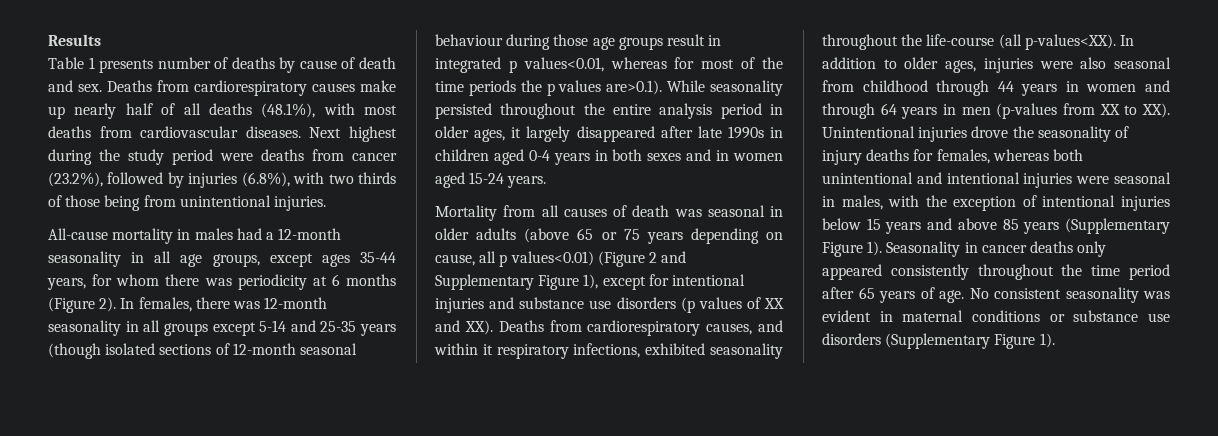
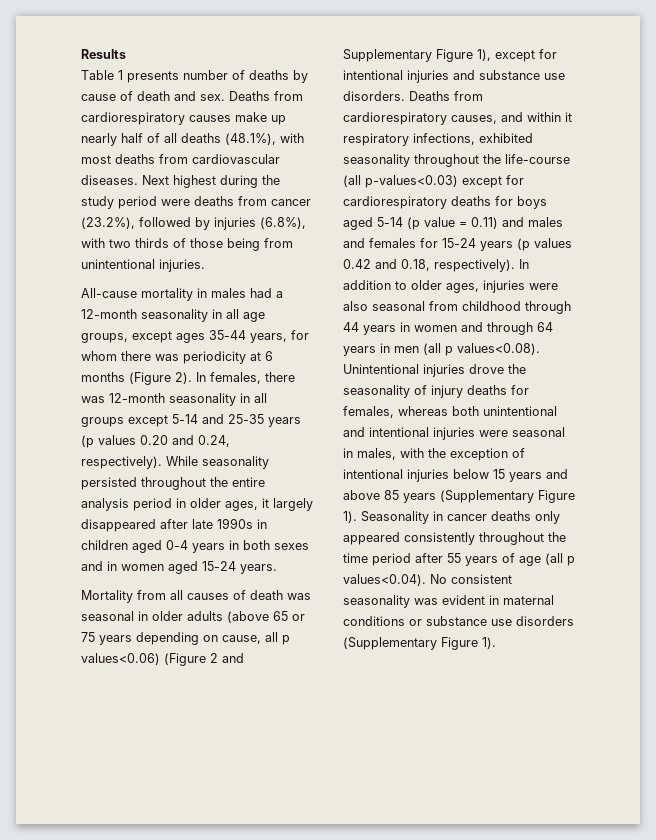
- In females, there was 12-month seasonality in all groups except 5-14 and 25-35 years (though isolated sections of 12-month seasonal behaviour during those age groups result in integrated p values<0.01, whereas for most of the time periods the p values are>0.1). While seasonality persisted throughout the entire analysis period in older ages, it largely disappeared after late 1990s in children aged 0-4 years in both sexes and in women aged 15-24 years.
+ In females, there was 12-month seasonality in all groups except 5-14 and 25-35 years (p values 0.20 and 0.24, respectively). While seasonality persisted throughout the entire analysis period in older ages, it largely disappeared after late 1990s in children aged 0-4 years in both sexes and in women aged 15-24 years.
- Mortality from all causes of death was seasonal in older adults (above 65 or 75 years depending on cause, all p values<0.01) (Figure 2 and Supplementary Figure 1), except for intentional injuries and substance use disorders (p values of XX and XX). Deaths from cardiorespiratory causes, and within it respiratory infections, exhibited seasonality throughout the life-course (all p-values<XX).
+ Mortality from all causes of death was seasonal in older adults (above 65 or 75 years depending on cause, all p values<0.06) (Figure 2 and Supplementary Figure 1), except for intentional injuries and substance use disorders. Deaths from cardiorespiratory causes, and within it respiratory infections, exhibited seasonality throughout the life-course (all p-values<0.03) except for cardiorespiratory deaths for boys aged 5-14 (p value = 0.11) and males and females for 15-24 years (p values 0.42 and 0.18, respectively).
- In addition to older ages, injuries were also seasonal from childhood through 44 years in women and through 64 years in men (p-values from XX to XX). Unintentional injuries drove the seasonality of injury deaths for females, whereas both unintentional and intentional injuries were seasonal in males, with the exception of intentional injuries below 15 years and above 85 years (Supplementary Figure 1).
+ In addition to older ages, injuries were also seasonal from childhood through 44 years in women and through 64 years in men (all p values<0.08). Unintentional injuries drove the seasonality of injury deaths for females, whereas both unintentional and intentional injuries were seasonal in males, with the exception of intentional injuries below 15 years and above 85 years (Supplementary Figure 1).
- Seasonality in cancer deaths only appeared consistently throughout the time period after 65 years of age. No consistent seasonality was evident in maternal conditions or substance use disorders (Supplementary Figure 1).
+ Seasonality in cancer deaths only appeared consistently throughout the time period after 55 years of age (all p values<0.04). No consistent seasonality was evident in maternal conditions or substance use disorders (Supplementary Figure 1).

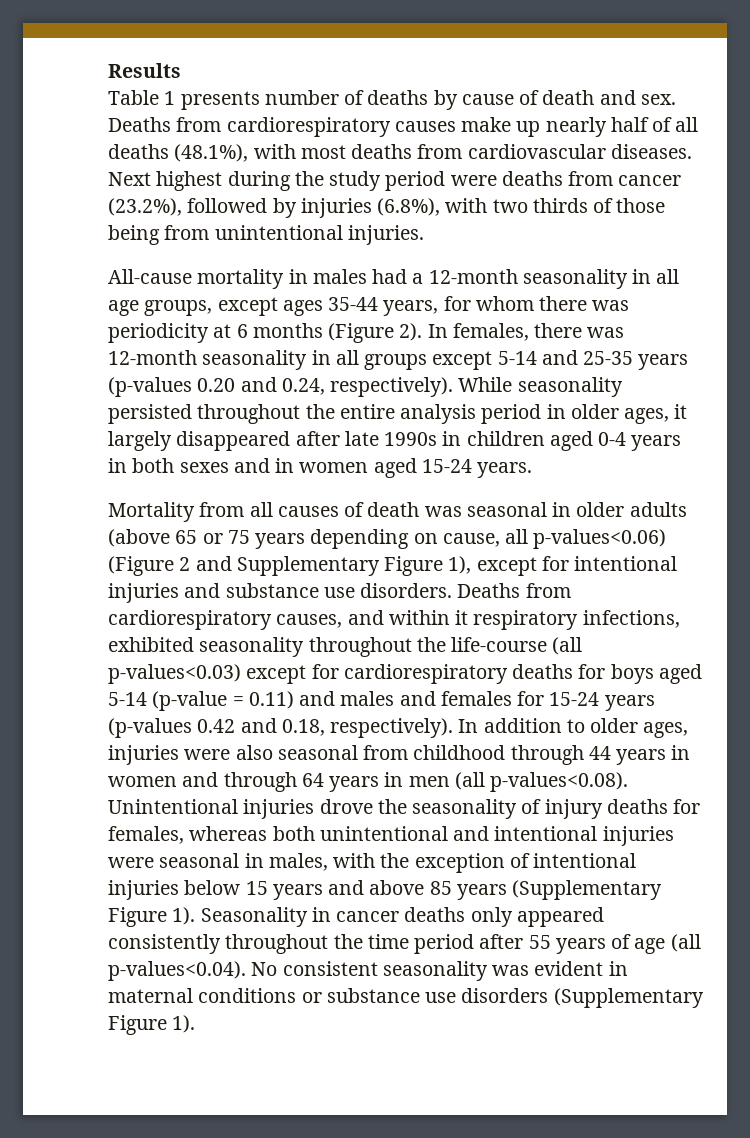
- In females, there was 12-month seasonality in all groups except 5-14 and 25-35 years (p values 0.20 and 0.24, respectively).
+ In females, there was 12-month seasonality in all groups except 5-14 and 25-35 years (p-values 0.20 and 0.24, respectively).
- Mortality from all causes of death was seasonal in older adults (above 65 or 75 years depending on cause, all p values<0.06) (Figure 2 and Supplementary Figure 1), except for intentional injuries and substance use disorders.
+ Mortality from all causes of death was seasonal in older adults (above 65 or 75 years depending on cause, all p-values<0.06) (Figure 2 and Supplementary Figure 1), except for intentional injuries and substance use disorders.
- Deaths from cardiorespiratory causes, and within it respiratory infections, exhibited seasonality throughout the life-course (all p-values<0.03) except for cardiorespiratory deaths for boys aged 5-14 (p value = 0.11) and males and females for 15-24 years (p values 0.42 and 0.18, respectively).
+ Deaths from cardiorespiratory causes, and within it respiratory infections, exhibited seasonality throughout the life-course (all p-values<0.03) except for cardiorespiratory deaths for boys aged 5-14 (p-value = 0.11) and males and females for 15-24 years (p-values 0.42 and 0.18, respectively).
- In addition to older ages, injuries were also seasonal from childhood through 44 years in women and through 64 years in men (all p values<0.08). Unintentional injuries drove the seasonality of injury deaths for females, whereas both unintentional and intentional injuries were seasonal in males, with the exception of intentional injuries below 15 years and above 85 years (Supplementary Figure 1).
+ In addition to older ages, injuries were also seasonal from childhood through 44 years in women and through 64 years in men (all p-values<0.08). Unintentional injuries drove the seasonality of injury deaths for females, whereas both unintentional and intentional injuries were seasonal in males, with the exception of intentional injuries below 15 years and above 85 years (Supplementary Figure 1).
- Seasonality in cancer deaths only appeared consistently throughout the time period after 55 years of age (all p values<0.04). No consistent seasonality was evident in maternal conditions or substance use disorders (Supplementary Figure 1).
+ Seasonality in cancer deaths only appeared consistently throughout the time period after 55 years of age (all p-values<0.04). No consistent seasonality was evident in maternal conditions or substance use disorders (Supplementary Figure 1).

